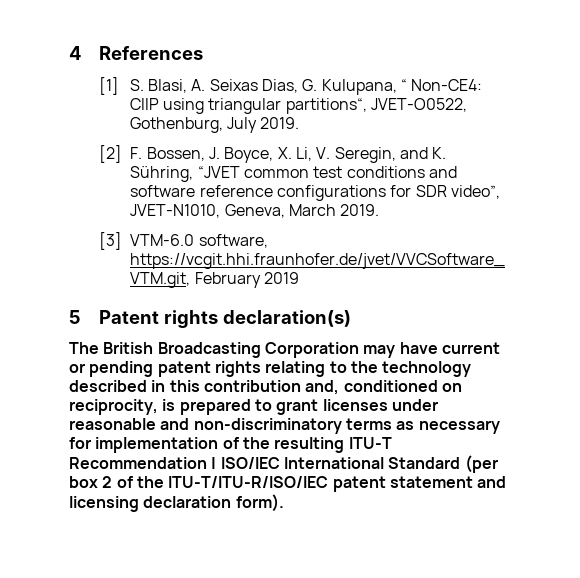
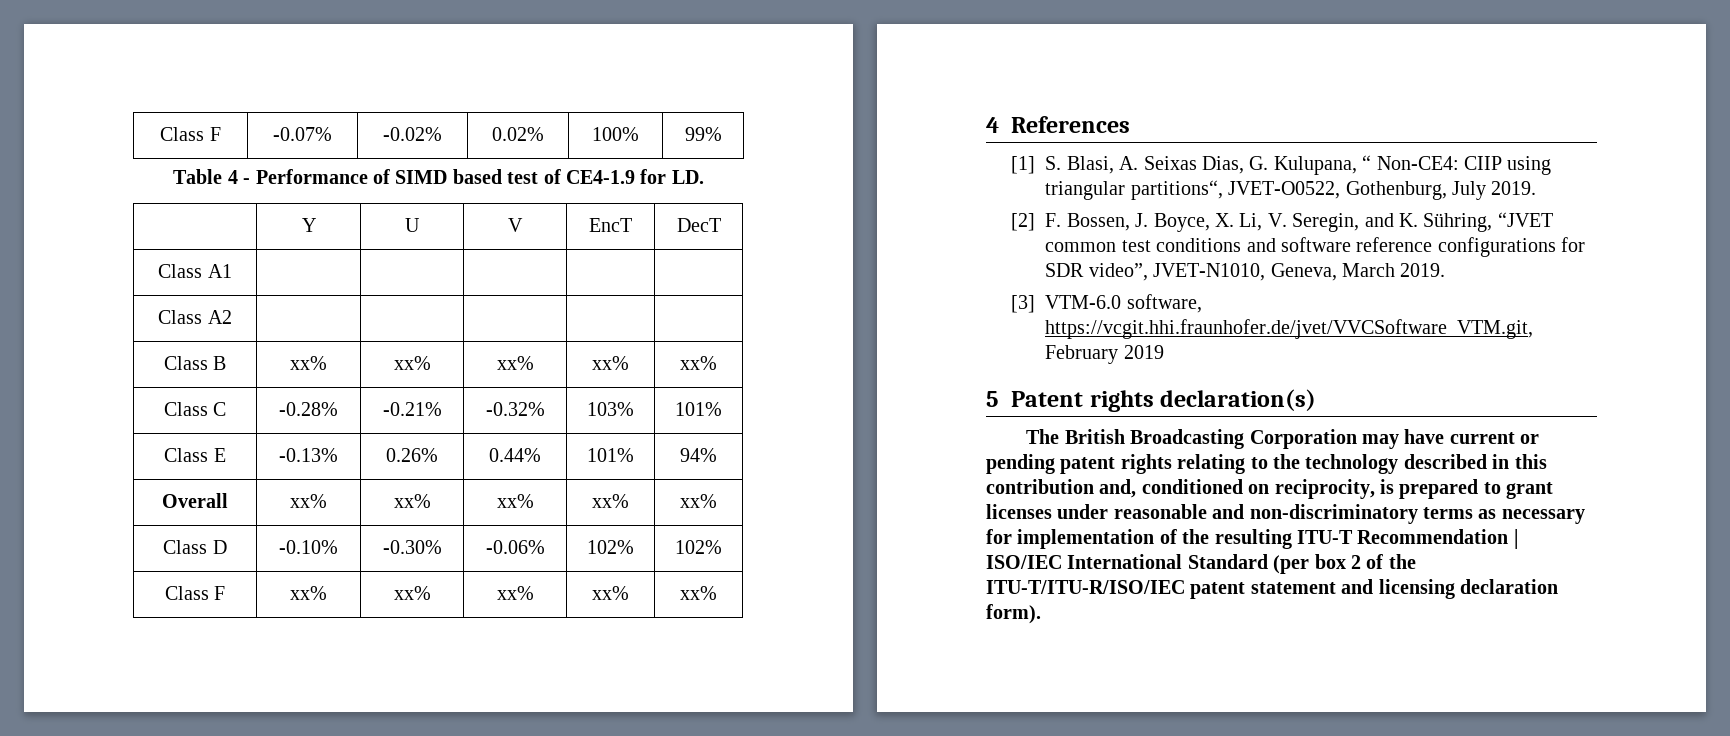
+ Class F | -0.07% | -0.02% | 0.02% | 100% | 99%
+ Table 4 - Performance of SIMD based test of CE4-1.9 for LD.
+ | Y | U | V | EncT | DecT
+ Class A1 | | | | |
+ Class A2 | | | | |
+ Class B | xx% | xx% | xx% | xx% | xx%
+ Class C | -0.28% | -0.21% | -0.32% | 103% | 101%
+ Class E | -0.13% | 0.26% | 0.44% | 101% | 94%
+ Overall | xx% | xx% | xx% | xx% | xx%
+ Class D | -0.10% | -0.30% | -0.06% | 102% | 102%
+ Class F | xx% | xx% | xx% | xx% | xx%

